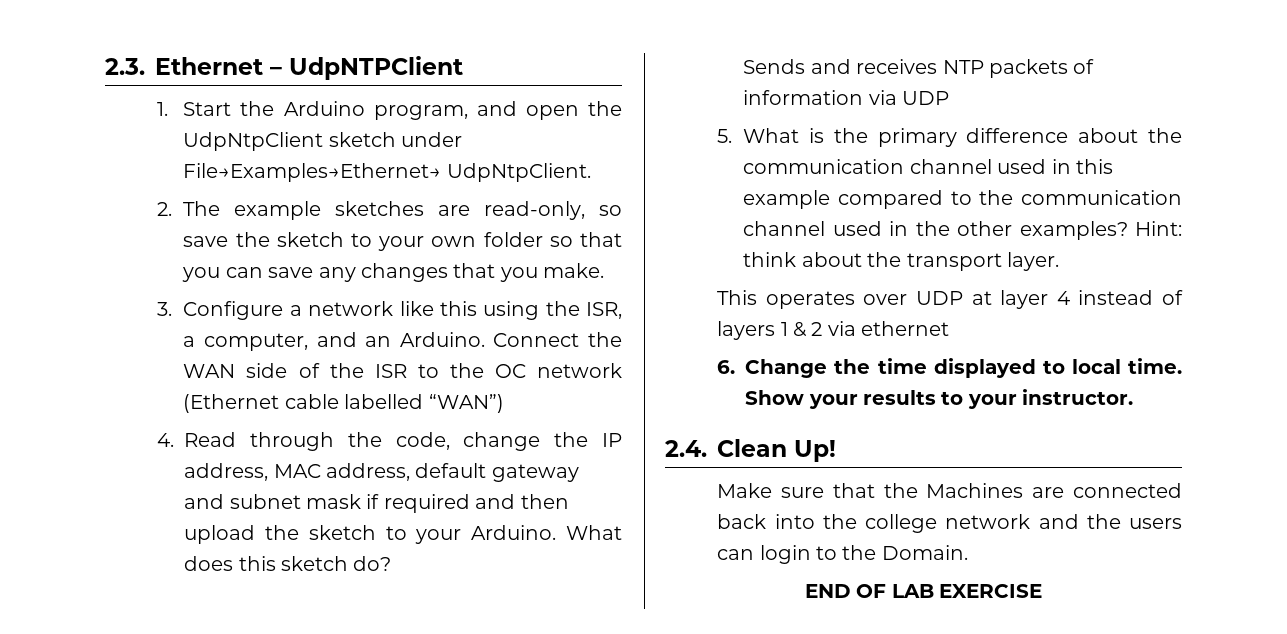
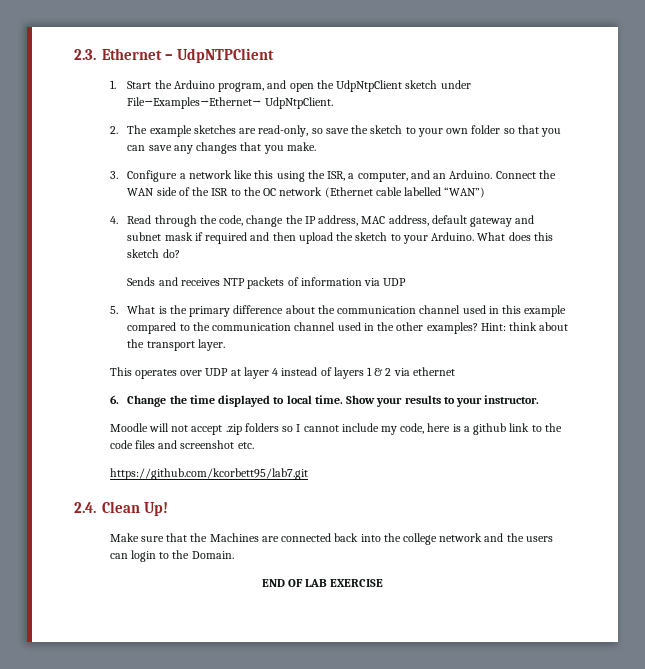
+ Moodle will not accept .zip folders so I cannot include my code, here is a github link to the code files and screenshot etc.
+ https://github.com/kcorbett95/lab7.git

